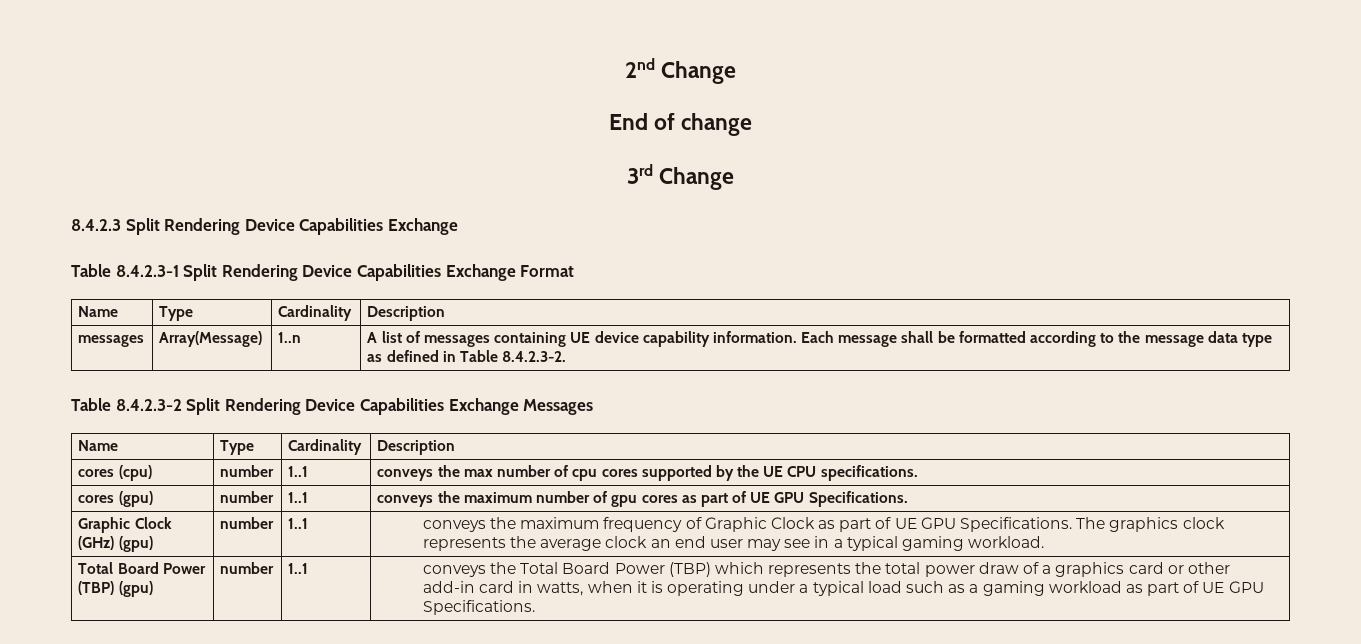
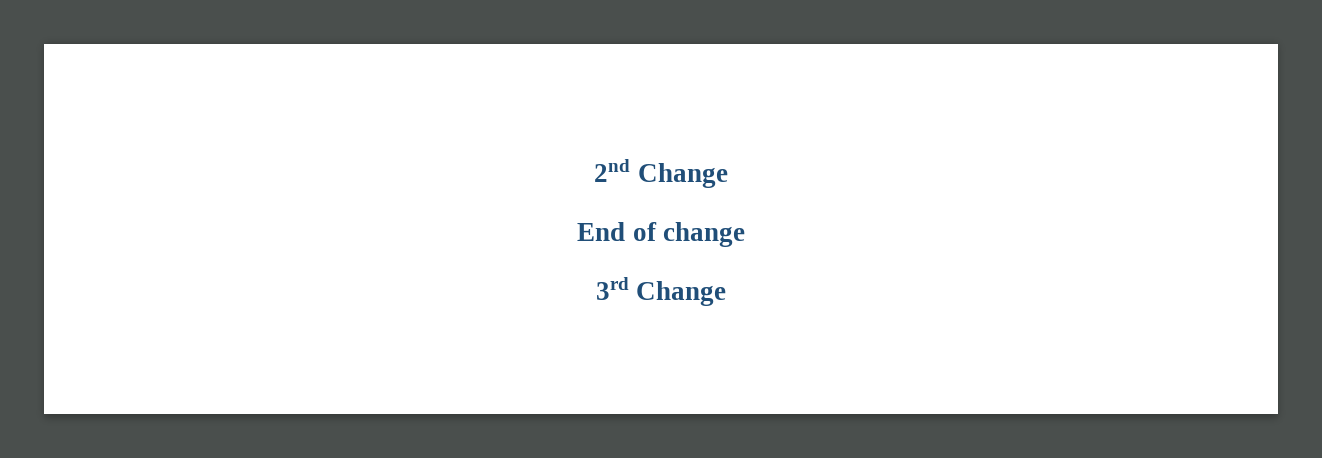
- 8.4.2.3 Split Rendering Device Capabilities Exchange
- Table 8.4.2.3-1 Split Rendering Device Capabilities Exchange Format
- Name | Type | Cardinality | Description
- messages | Array(Message) | 1..n | A list of messages containing UE device capability information. Each message shall be formatted according to the message data type as defined in Table 8.4.2.3-2.
- Table 8.4.2.3-2 Split Rendering Device Capabilities Exchange Messages
- Name | Type | Cardinality | Description
- cores (cpu) | number | 1..1 | conveys the max number of cpu cores supported by the UE CPU specifications.
- cores (gpu) | number | 1..1 | conveys the maximum number of gpu cores as part of UE GPU Specifications.
- Graphic Clock (GHz) (gpu) | number | 1..1 | conveys the maximum frequency of Graphic Clock as part of UE GPU Specifications. The graphics clock represents the average clock an end user may see in a typical gaming workload.
- Total Board Power (TBP) (gpu) | number | 1..1 | conveys the Total Board Power (TBP) which represents the total power draw of a graphics card or other add-in card in watts, when it is operating under a typical load such as a gaming workload as part of UE GPU Specifications.

